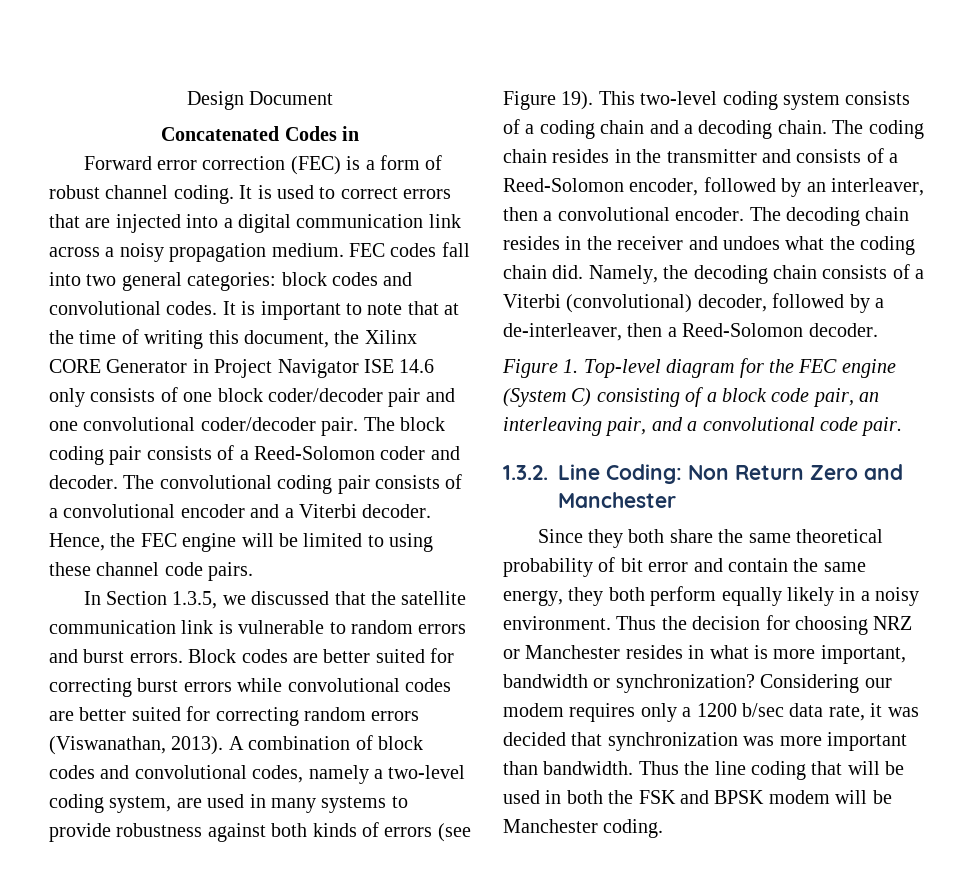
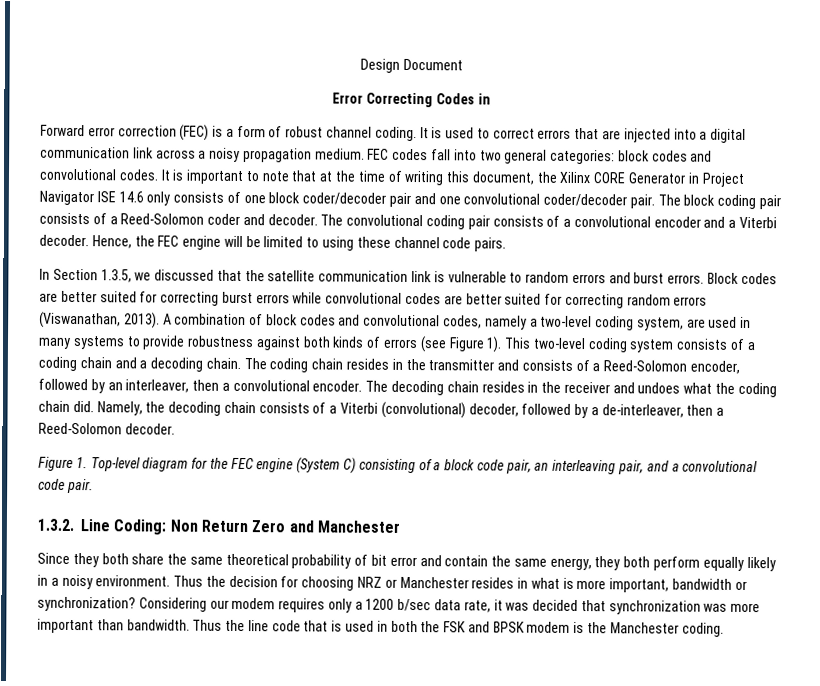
- Concatenated Codes in
+ Error Correcting Codes in
- A combination of block codes and convolutional codes, namely a two-level coding system, are used in many systems to provide robustness against both kinds of errors (see Figure 19).
+ A combination of block codes and convolutional codes, namely a two-level coding system, are used in many systems to provide robustness against both kinds of errors (see Figure 1).
- Thus the line coding that will be used in both the FSK and BPSK modem will be Manchester coding.
+ Thus the line code that is used in both the FSK and BPSK modem is the Manchester coding.

